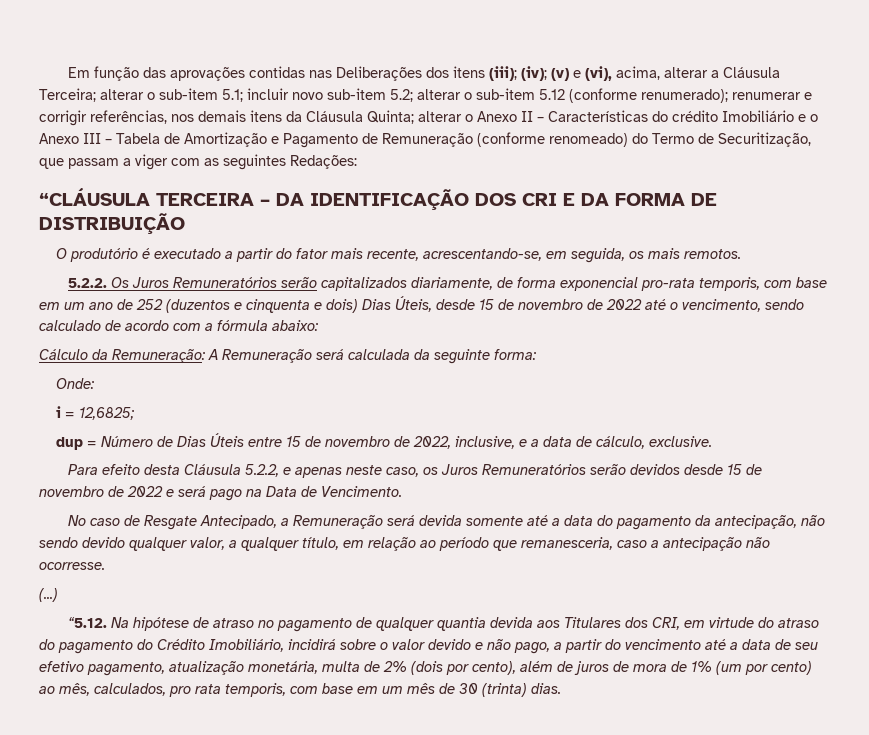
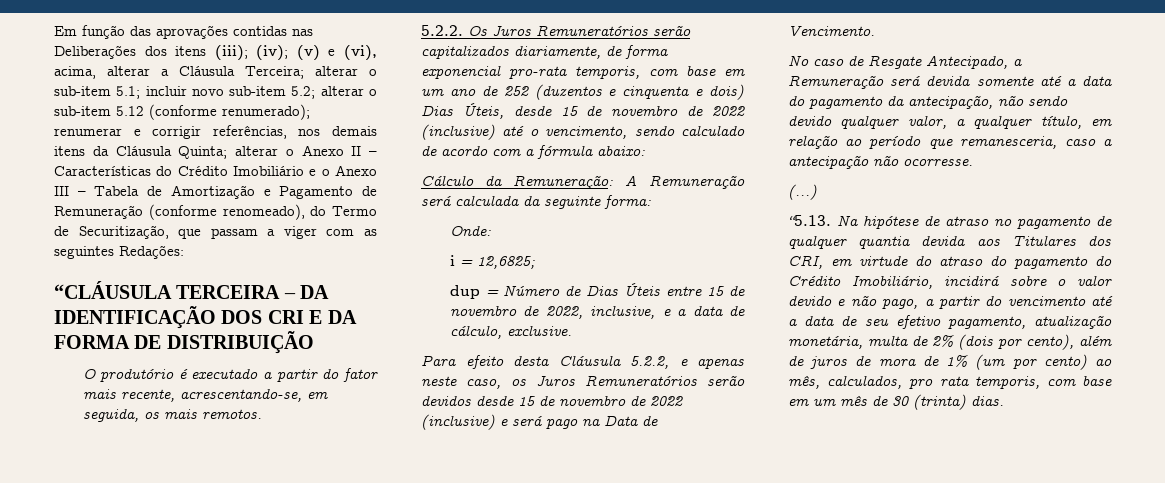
- alterar o Anexo II – Características do crédito Imobiliário e o Anexo III – Tabela de Amortização e Pagamento de Remuneração (conforme renomeado) do Termo de Securitização, que passam a viger com as seguintes Redações:
+ alterar o Anexo II – Características do Crédito Imobiliário e o Anexo III – Tabela de Amortização e Pagamento de Remuneração (conforme renomeado), do Termo de Securitização, que passam a viger com as seguintes Redações:
- 5.2.2. Os Juros Remuneratórios serão capitalizados diariamente, de forma exponencial pro-rata temporis, com base em um ano de 252 (duzentos e cinquenta e dois) Dias Úteis, desde 15 de novembro de 2022 até o vencimento, sendo calculado de acordo com a fórmula abaixo:
+ 5.2.2. Os Juros Remuneratórios serão capitalizados diariamente, de forma exponencial pro-rata temporis, com base em um ano de 252 (duzentos e cinquenta e dois) Dias Úteis, desde 15 de novembro de 2022 (inclusive) até o vencimento, sendo calculado de acordo com a fórmula abaixo:
- Para efeito desta Cláusula 5.2.2, e apenas neste caso, os Juros Remuneratórios serão devidos desde 15 de novembro de 2022 e será pago na Data de Vencimento.
+ Para efeito desta Cláusula 5.2.2, e apenas neste caso, os Juros Remuneratórios serão devidos desde 15 de novembro de 2022 (inclusive) e será pago na Data de Vencimento.
- “5.12. Na hipótese de atraso no pagamento de qualquer quantia devida aos Titulares dos CRI, em virtude do atraso do pagamento do Crédito Imobiliário, incidirá sobre o valor devido e não pago, a partir do vencimento até a data de seu efetivo pagamento, atualização monetária, multa de 2% (dois por cento), além de juros de mora de 1% (um por cento) ao mês, calculados, pro rata temporis, com base em um mês de 30 (trinta) dias.
+ “5.13. Na hipótese de atraso no pagamento de qualquer quantia devida aos Titulares dos CRI, em virtude do atraso do pagamento do Crédito Imobiliário, incidirá sobre o valor devido e não pago, a partir do vencimento até a data de seu efetivo pagamento, atualização monetária, multa de 2% (dois por cento), além de juros de mora de 1% (um por cento) ao mês, calculados, pro rata temporis, com base em um mês de 30 (trinta) dias.

